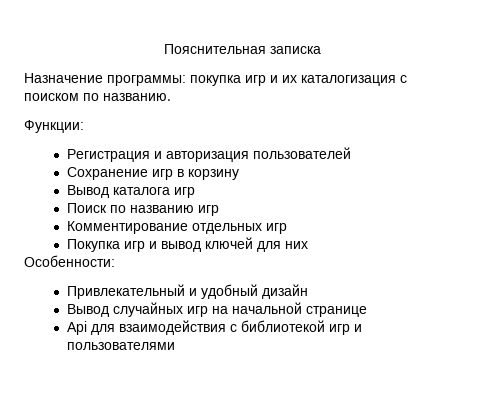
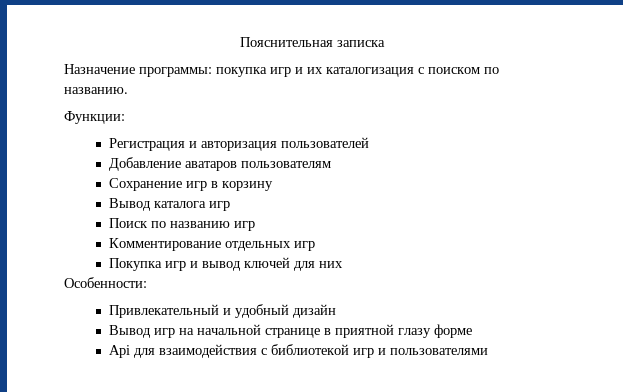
+ Добавление аватаров пользователям
- Вывод случайных игр на начальной странице
+ Вывод игр на начальной странице в приятной глазу форме

